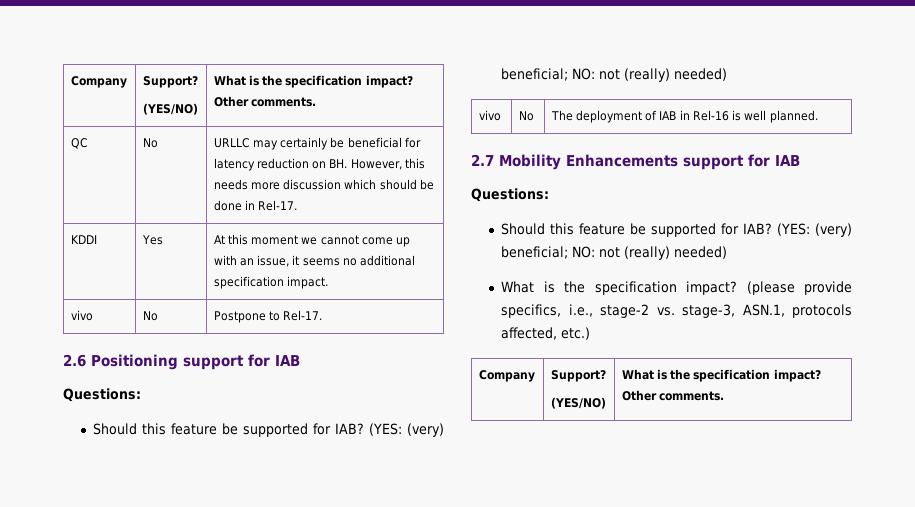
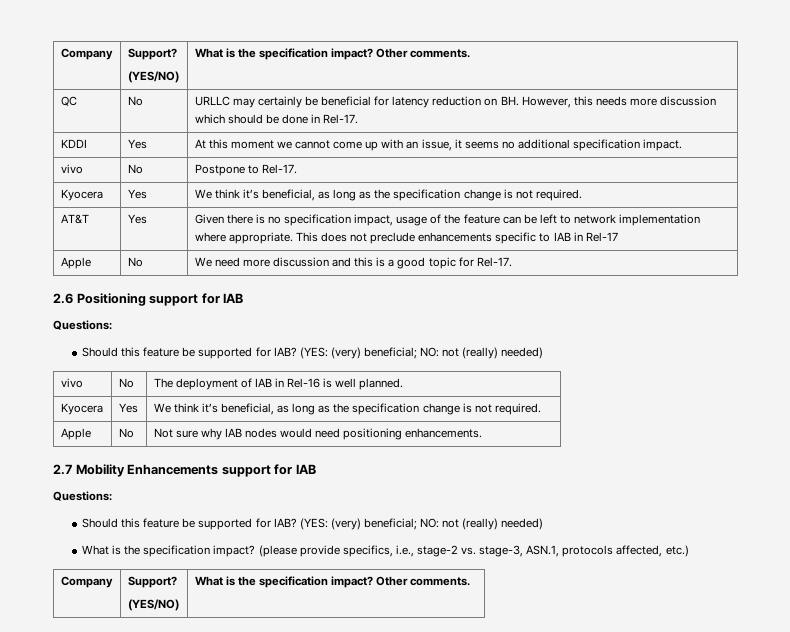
  vivo | No | Postpone to Rel-17.
+ Kyocera | Yes | We think it’s beneficial, as long as the specification change is not required.
+ AT&T | Yes | Given there is no specification impact, usage of the feature can be left to network implementation where appropriate. This does not preclude enhancements specific to IAB in Rel-17
+ Apple | No | We need more discussion and this is a good topic for Rel-17.
  vivo | No | The deployment of IAB in Rel-16 is well planned.
+ Kyocera | Yes | We think it’s beneficial, as long as the specification change is not required.
+ Apple | No | Not sure why IAB nodes would need positioning enhancements.

